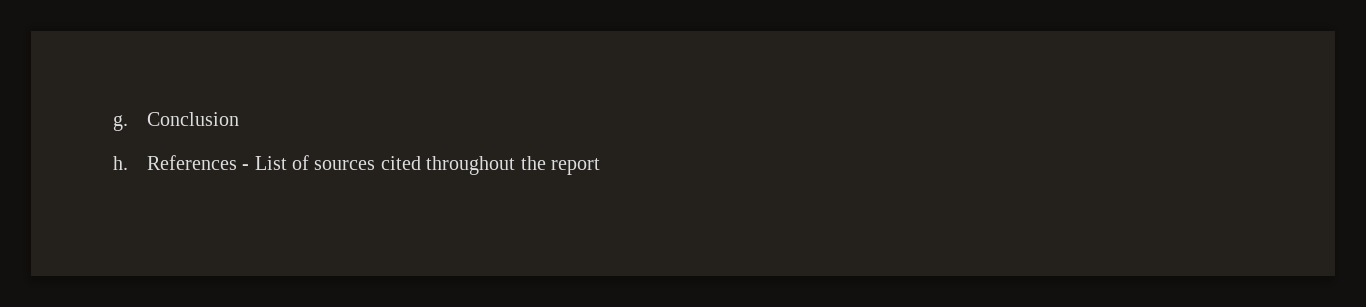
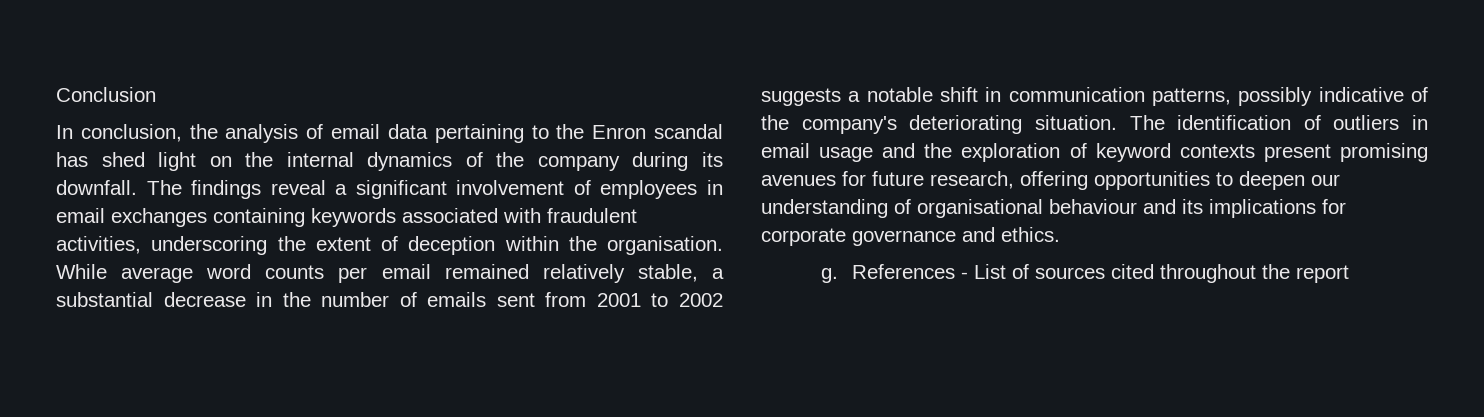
- g.
- h.
+ In conclusion, the analysis of email data pertaining to the Enron scandal has shed light on the internal dynamics of the company during its downfall. The findings reveal a significant involvement of employees in email exchanges containing keywords associated with fraudulent activities, underscoring the extent of deception within the organisation. While average word counts per email remained relatively stable, a substantial decrease in the number of emails sent from 2001 to 2002 suggests a notable shift in communication patterns, possibly indicative of the company's deteriorating situation. The identification of outliers in email usage and the exploration of keyword contexts present promising avenues for future research, offering opportunities to deepen our understanding of organisational behaviour and its implications for corporate governance and ethics.
+ g.

